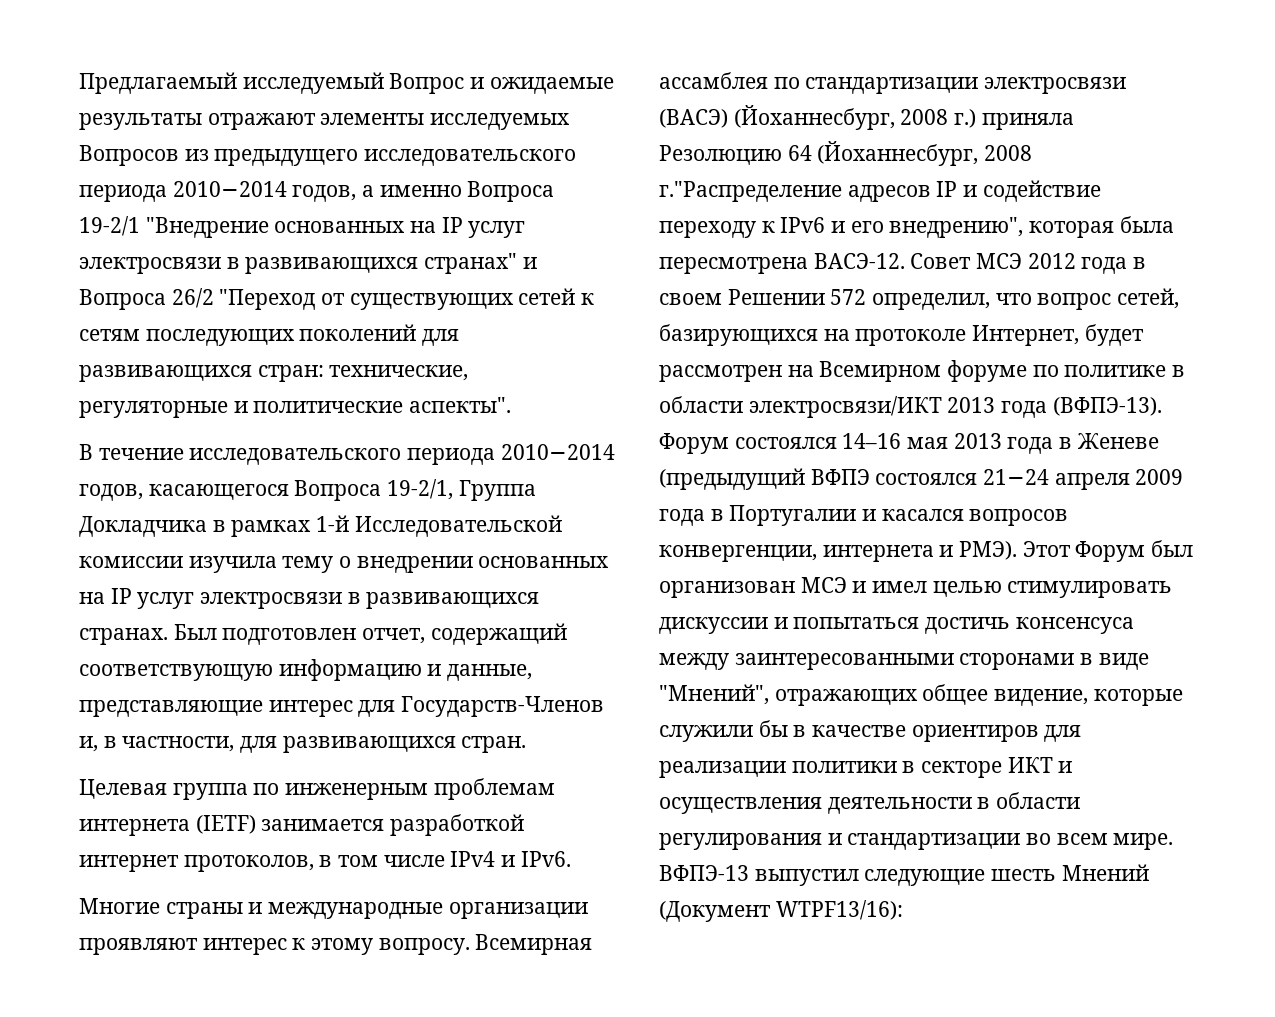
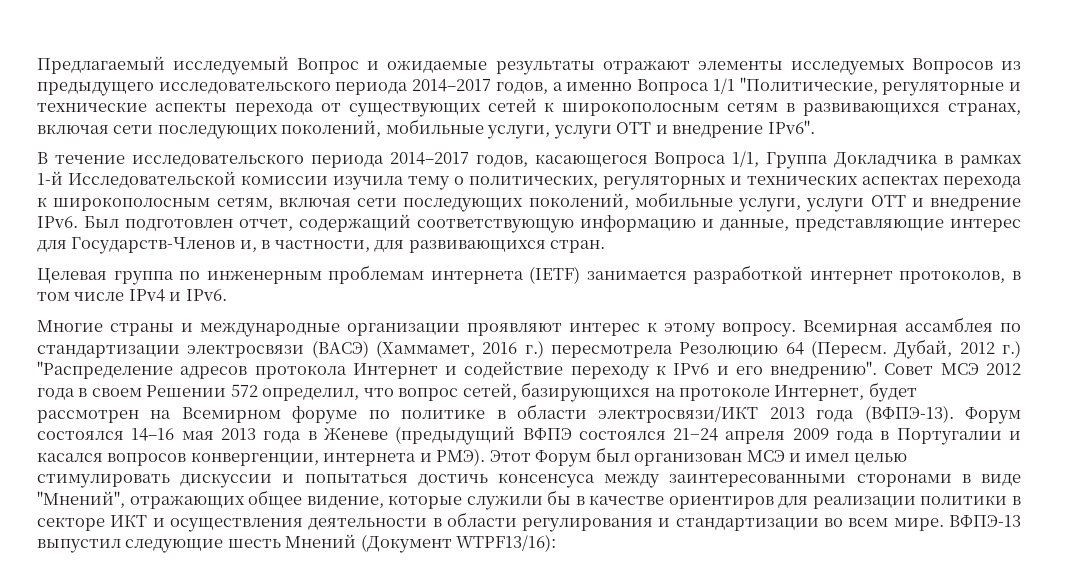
- Предлагаемый исследуемый Вопрос и ожидаемые результаты отражают элементы исследуемых Вопросов из предыдущего исследовательского периода 2010−2014 годов, а именно Вопроса 19-2/1 "Внедрение основанных на IP услуг электросвязи в развивающихся странах" и Вопроса 26/2 "Переход от существующих сетей к сетям последующих поколений для развивающихся стран: технические, регуляторные и политические аспекты".
+ Предлагаемый исследуемый Вопрос и ожидаемые результаты отражают элементы исследуемых Вопросов из предыдущего исследовательского периода 2014–2017 годов, а именно Вопроса 1/1 "Политические, регуляторные и технические аспекты перехода от существующих сетей к широкополосным сетям в развивающихся странах, включая сети последующих поколений, мобильные услуги, услуги ОТТ и внедрение IPv6".
- В течение исследовательского периода 2010−2014 годов, касающегося Вопроса 19-2/1, Группа Докладчика в рамках 1-й Исследовательской комиссии изучила тему о внедрении основанных на IP услуг электросвязи в развивающихся странах.
+ В течение исследовательского периода 2014–2017 годов, касающегося Вопроса 1/1, Группа Докладчика в рамках 1-й Исследовательской комиссии изучила тему о политических, регуляторных и технических аспектах перехода к широкополосным сетям, включая сети последующих поколений, мобильные услуги, услуги ОТТ и внедрение IPv6.
- Всемирная ассамблея по стандартизации электросвязи (ВАСЭ) (Йоханнесбург, 2008 г.) приняла Резолюцию 64 (Йоханнесбург, 2008 г."Распределение адресов IP и содействие переходу к IPv6 и его внедрению", которая была пересмотрена ВАСЭ-12.
+ Всемирная ассамблея по стандартизации электросвязи (ВАСЭ) (Хаммамет, 2016 г.) пересмотрела Резолюцию 64 (Пересм. Дубай, 2012 г.) "Распределение адресов протокола Интернет и содействие переходу к IPv6 и его внедрению".

